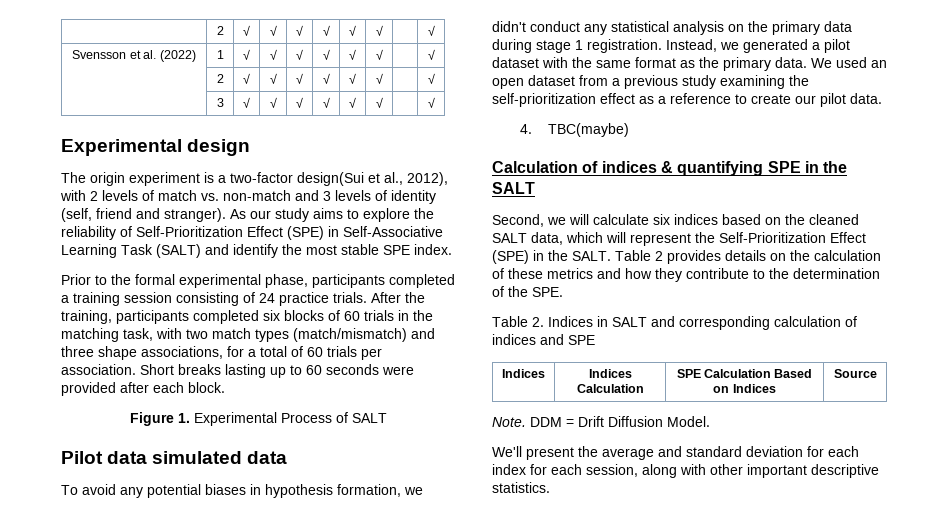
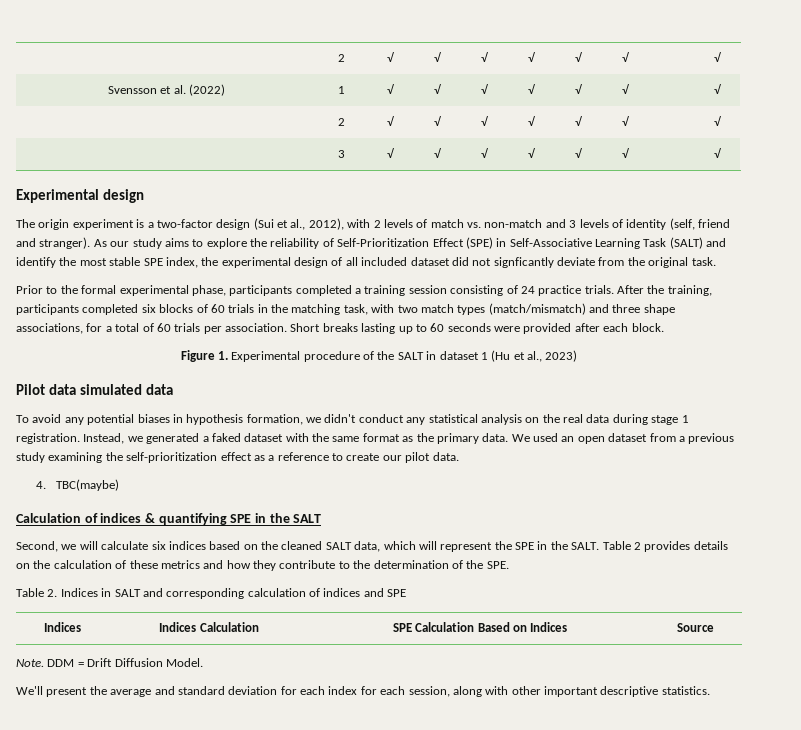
- The origin experiment is a two-factor design(Sui et al., 2012), with 2 levels of match vs. non-match and 3 levels of identity (self, friend and stranger).
+ The origin experiment is a two-factor design (Sui et al., 2012), with 2 levels of match vs. non-match and 3 levels of identity (self, friend and stranger).
- As our study aims to explore the reliability of Self-Prioritization Effect (SPE) in Self-Associative Learning Task (SALT) and identify the most stable SPE index.
+ As our study aims to explore the reliability of Self-Prioritization Effect (SPE) in Self-Associative Learning Task (SALT) and identify the most stable SPE index, the experimental design of all included dataset did not signficantly deviate from the original task.
- Figure 1. Experimental Process of SALT
+ Figure 1. Experimental procedure of the SALT in dataset 1 (Hu et al., 2023)
- To avoid any potential biases in hypothesis formation, we didn't conduct any statistical analysis on the primary data during stage 1 registration.
+ To avoid any potential biases in hypothesis formation, we didn't conduct any statistical analysis on the real data during stage 1 registration.
- Instead, we generated a pilot dataset with the same format as the primary data.
+ Instead, we generated a faked dataset with the same format as the primary data.
- Second, we will calculate six indices based on the cleaned SALT data, which will represent the Self-Prioritization Effect (SPE) in the SALT.
+ Second, we will calculate six indices based on the cleaned SALT data, which will represent the SPE in the SALT.

